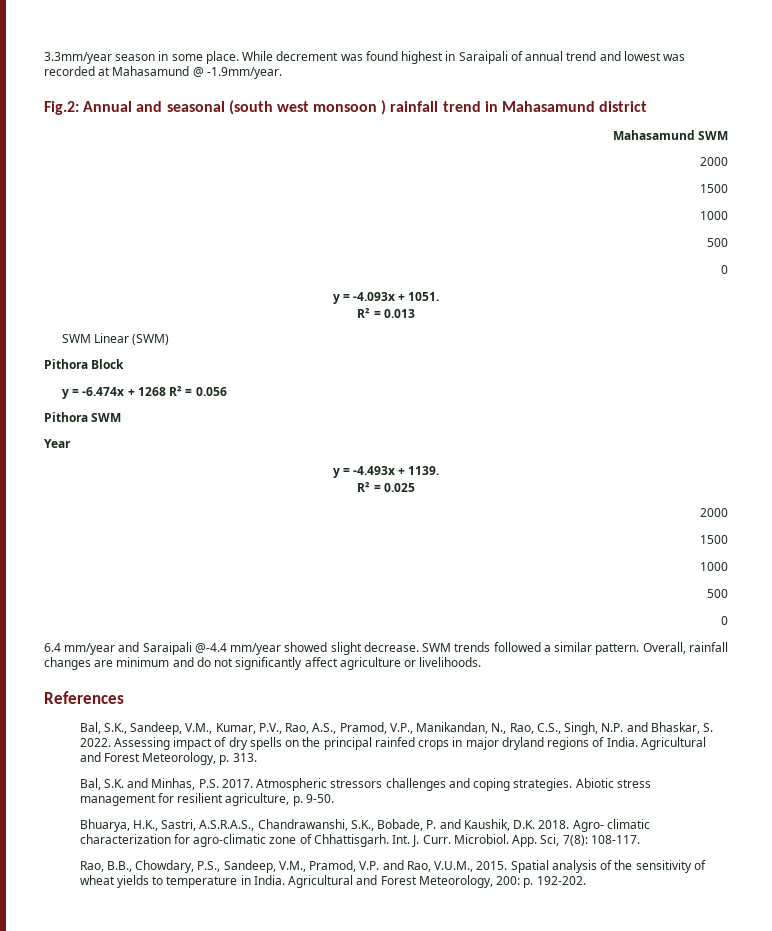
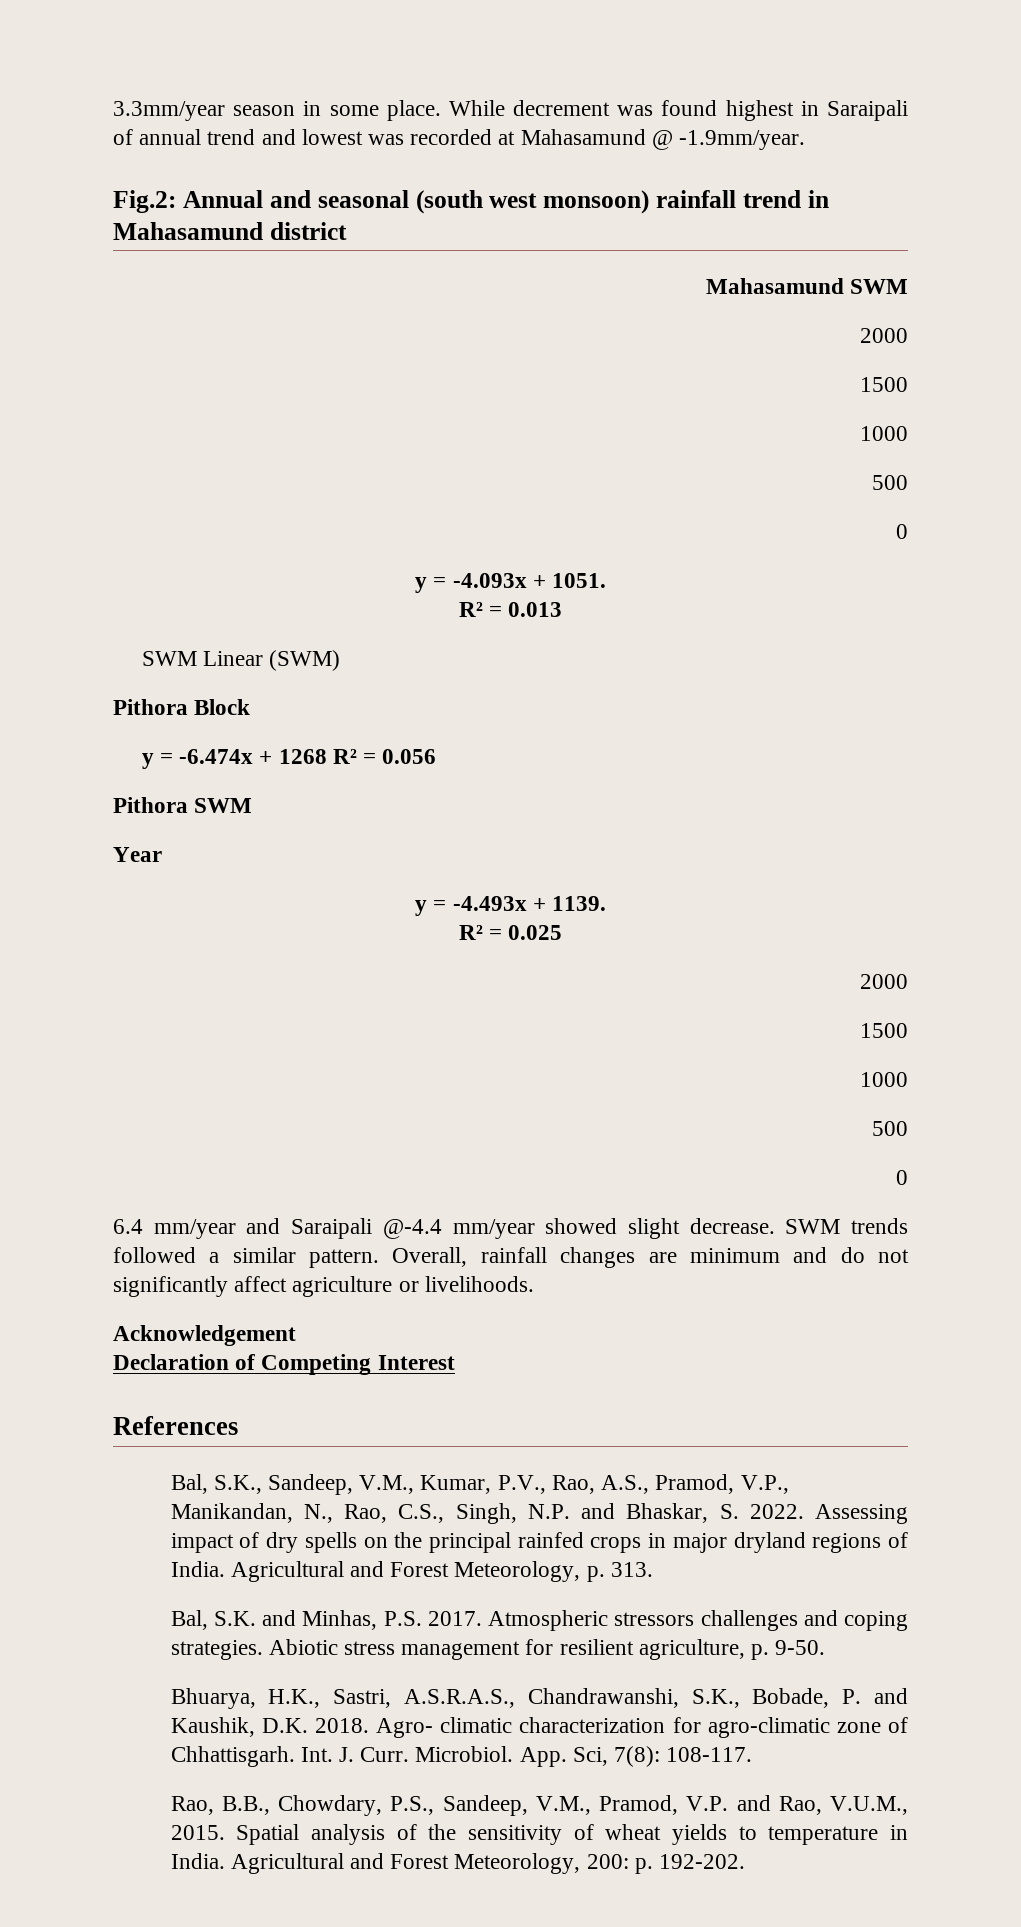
- Fig.2: Annual and seasonal (south west monsoon ) rainfall trend in Mahasamund district
+ Fig.2: Annual and seasonal (south west monsoon) rainfall trend in Mahasamund district
+ Acknowledgement
+ Declaration of Competing Interest

